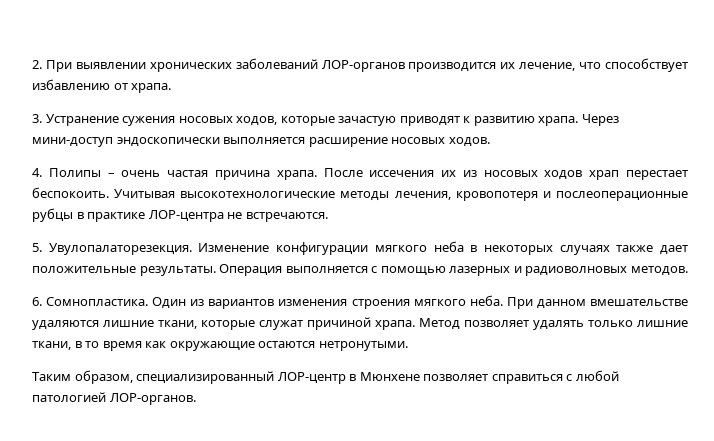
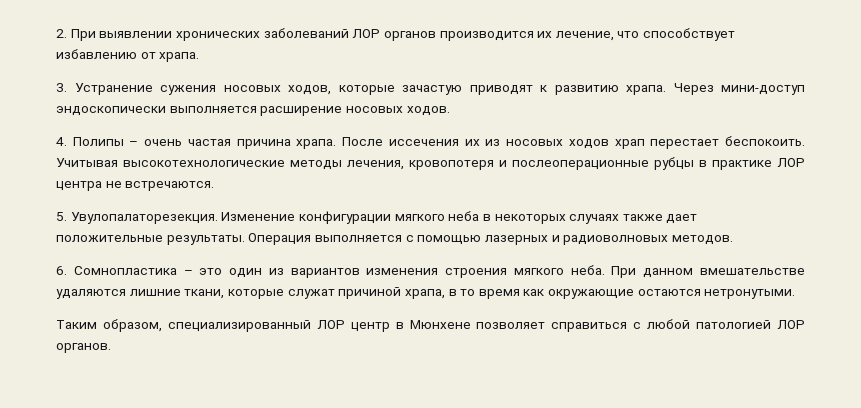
- 2. При выявлении хронических заболеваний ЛОР-органов производится их лечение, что способствует избавлению от храпа.
+ 2. При выявлении хронических заболеваний ЛОР органов производится их лечение, что способствует избавлению от храпа.
- Учитывая высокотехнологические методы лечения, кровопотеря и послеоперационные рубцы в практике ЛОР-центра не встречаются.
+ Учитывая высокотехнологические методы лечения, кровопотеря и послеоперационные рубцы в практике ЛОР центра не встречаются.
- 6. Сомнопластика. Один из вариантов изменения строения мягкого неба.
+ 6. Сомнопластика – это один из вариантов изменения строения мягкого неба.
- При данном вмешательстве удаляются лишние ткани, которые служат причиной храпа. Метод позволяет удалять только лишние ткани, в то время как окружающие остаются нетронутыми.
+ При данном вмешательстве удаляются лишние ткани, которые служат причиной храпа, в то время как окружающие остаются нетронутыми.
- Таким образом, специализированный ЛОР-центр в Мюнхене позволяет справиться с любой патологией ЛОР-органов.
+ Таким образом, специализированный ЛОР центр в Мюнхене позволяет справиться с любой патологией ЛОР органов.

